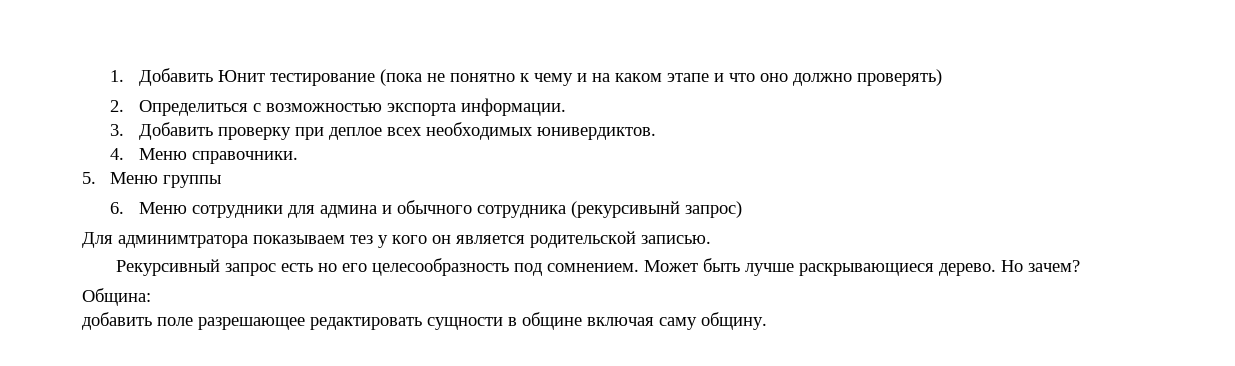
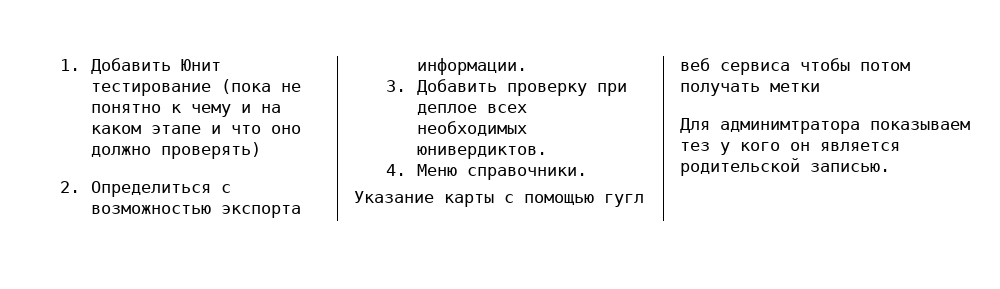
- 5. Меню группы
- 6. Меню сотрудники для админа и обычного сотрудника (рекурсивынй запрос)
+ Указание карты с помощью гугл веб сервиса чтобы потом получать метки
- Рекурсивный запрос есть но его целесообразность под сомнением. Может быть лучше раскрывающиеся дерево. Но зачем?
- Община:
- добавить поле разрешающее редактировать сущности в общине включая саму общину.

